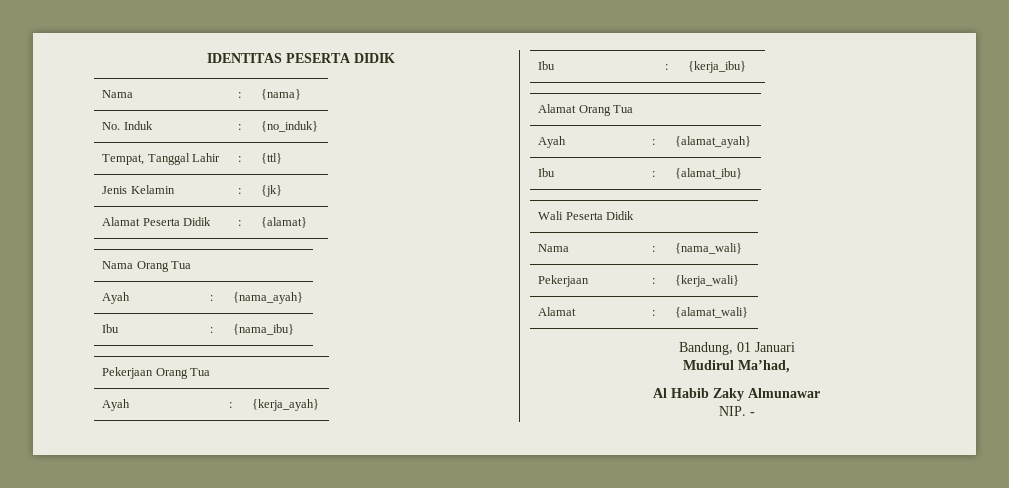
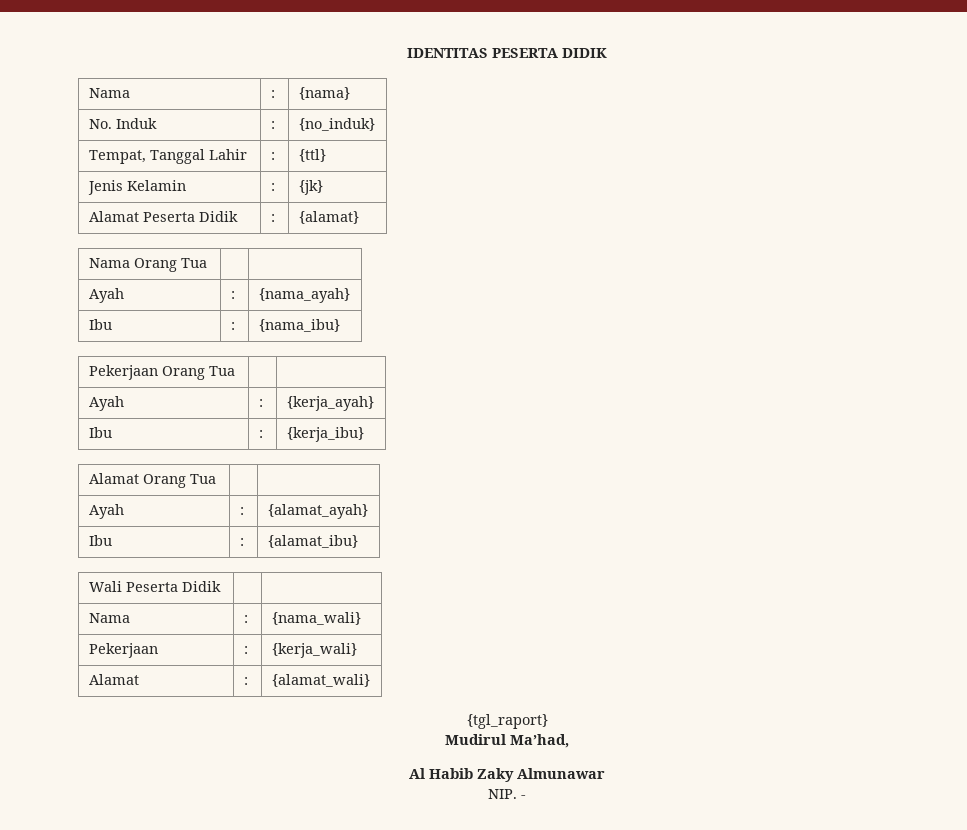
- Bandung, 01 Januari
+ {tgl_raport}

